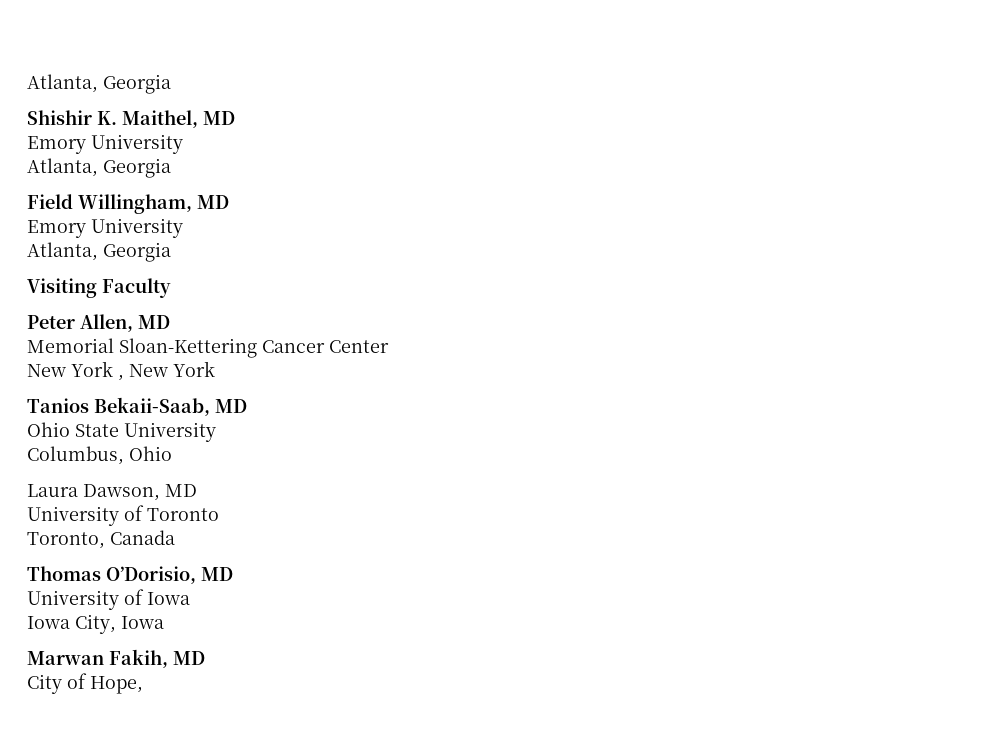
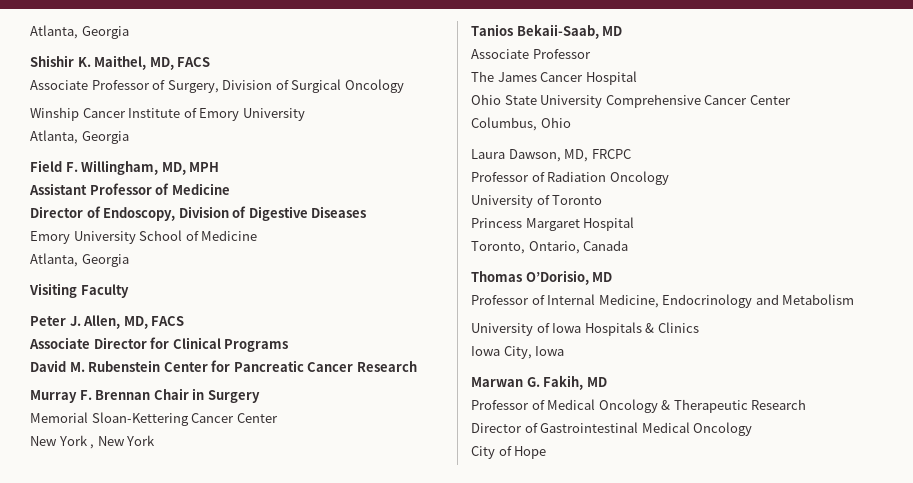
- Shishir K. Maithel, MD
- Emory University
+ Shishir K. Maithel, MD, FACS
+ Associate Professor of Surgery, Division of Surgical Oncology
+ Winship Cancer Institute of Emory University
- Field Willingham, MD
- Emory University
+ Field F. Willingham, MD, MPH
+ Assistant Professor of Medicine
+ Director of Endoscopy, Division of Digestive Diseases
+ Emory University School of Medicine
- Peter Allen, MD
+ Peter J. Allen, MD, FACS
+ Associate Director for Clinical Programs
+ David M. Rubenstein Center for Pancreatic Cancer Research
+ Murray F. Brennan Chair in Surgery
  Tanios Bekaii-Saab, MD
+ Associate Professor
+ The James Cancer Hospital
- Ohio State University
+ Ohio State University Comprehensive Cancer Center
- Laura Dawson, MD
+ Laura Dawson, MD, FRCPC
+ Professor of Radiation Oncology
+ Princess Margaret Hospital
- Toronto, Canada
+ Toronto, Ontario, Canada
+ Professor of Internal Medicine, Endocrinology and Metabolism
- University of Iowa
+ University of Iowa Hospitals & Clinics
- Marwan Fakih, MD
+ Marwan G. Fakih, MD
+ Professor of Medical Oncology & Therapeutic Research
+ Director of Gastrointestinal Medical Oncology
- City of Hope,
+ City of Hope

